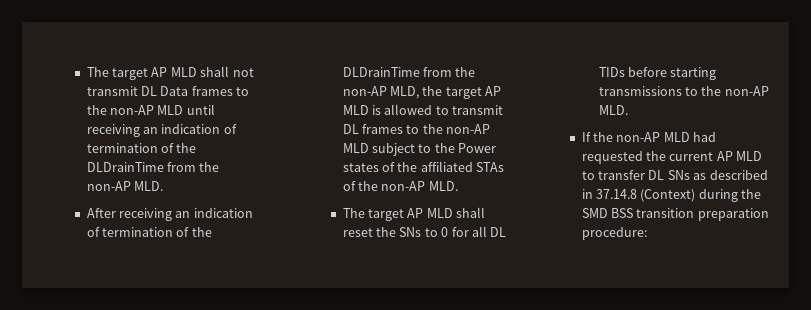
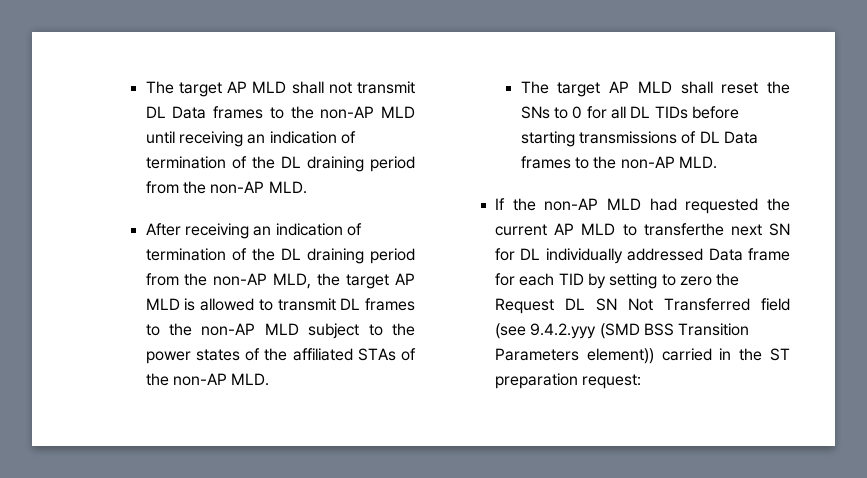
- The target AP MLD shall not transmit DL Data frames to the non-AP MLD until receiving an indication of termination of the DLDrainTime from the non-AP MLD.
+ The target AP MLD shall not transmit DL Data frames to the non-AP MLD until receiving an indication of termination of the DL draining period from the non-AP MLD.
- After receiving an indication of termination of the DLDrainTime from the non-AP MLD, the target AP MLD is allowed to transmit DL frames to the non-AP MLD subject to the Power states of the affiliated STAs of the non-AP MLD.
+ After receiving an indication of termination of the DL draining period from the non-AP MLD, the target AP MLD is allowed to transmit DL frames to the non-AP MLD subject to the power states of the affiliated STAs of the non-AP MLD.
- The target AP MLD shall reset the SNs to 0 for all DL TIDs before starting transmissions to the non-AP MLD.
+ The target AP MLD shall reset the SNs to 0 for all DL TIDs before starting transmissions of DL Data frames to the non-AP MLD.
- If the non-AP MLD had requested the current AP MLD to transfer DL SNs as described in 37.14.8 (Context) during the SMD BSS transition preparation procedure:
+ If the non-AP MLD had requested the current AP MLD to transferthe next SN for DL individually addressed Data frame for each TID by setting to zero the Request DL SN Not Transferred field (see 9.4.2.yyy (SMD BSS Transition Parameters element)) carried in the ST preparation request:

